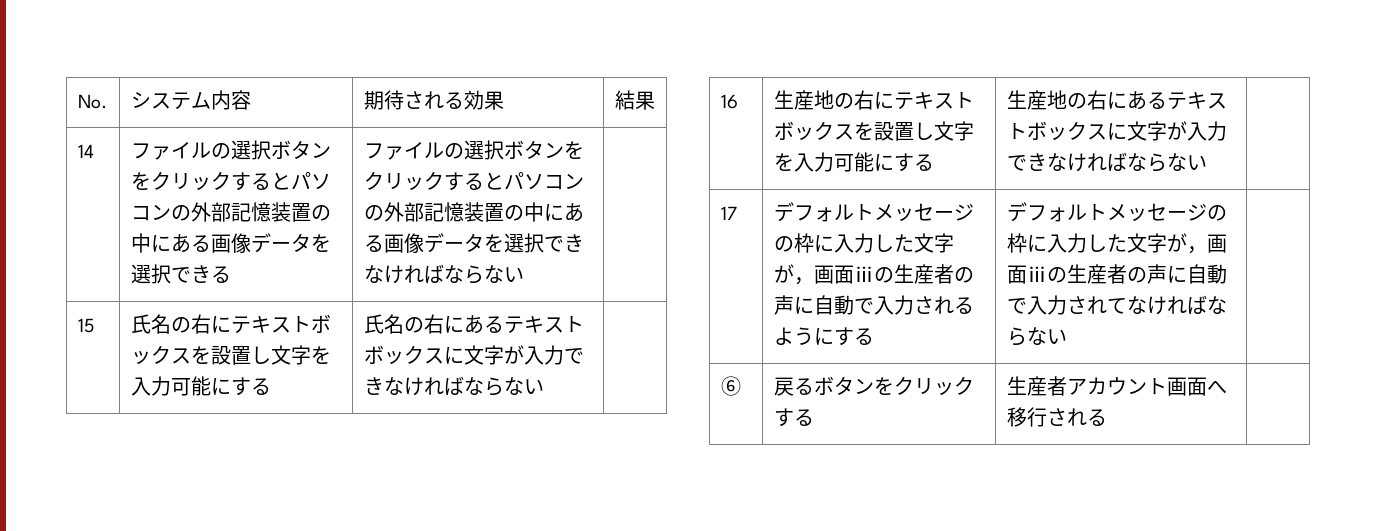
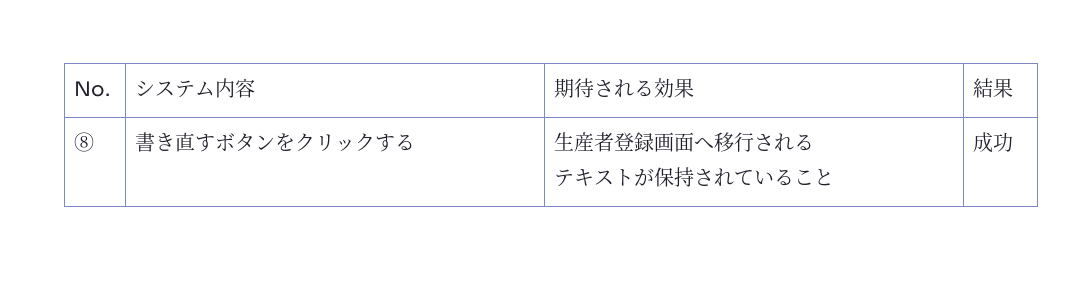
- 14 | ファイルの選択ボタンをクリックするとパソコンの外部記憶装置の中にある画像データを選択できる | ファイルの選択ボタンをクリックするとパソコンの外部記憶装置の中にある画像データを選択できなければならない |
- 15 | 氏名の右にテキストボックスを設置し文字を入力可能にする | 氏名の右にあるテキストボックスに文字が入力できなければならない |
- 16 | 生産地の右にテキストボックスを設置し文字を入力可能にする | 生産地の右にあるテキストボックスに文字が入力できなければならない |
- 17 | デフォルトメッセージの枠に入力した文字が，画面ⅲの生産者の声に自動で入力されるようにする | デフォルトメッセージの枠に入力した文字が，画面ⅲの生産者の声に自動で入力されてなければならない |
- ⑥ | 戻るボタンをクリックする | 生産者アカウント画面へ移行される |
+ ⑧ | 書き直すボタンをクリックする | 生産者登録画面へ移行される
+ テキストが保持されていること | 成功

